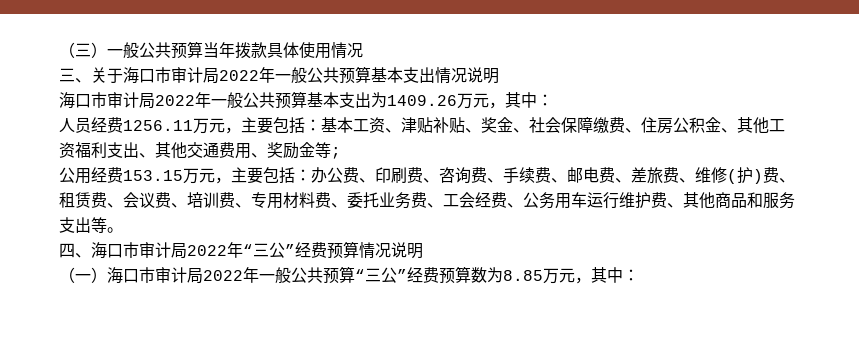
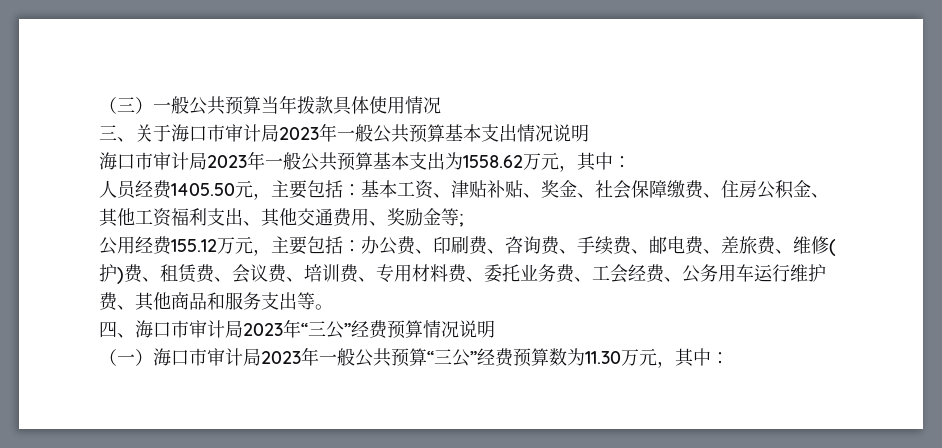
- 三、关于海口市审计局2022年一般公共预算基本支出情况说明
+ 三、关于海口市审计局2023年一般公共预算基本支出情况说明
- 海口市审计局2022年一般公共预算基本支出为1409.26万元，其中：
+ 海口市审计局2023年一般公共预算基本支出为1558.62万元，其中：
- 人员经费1256.11万元，主要包括：基本工资、津贴补贴、奖金、社会保障缴费、住房公积金、其他工资福利支出、其他交通费用、奖励金等;
+ 人员经费1405.50元，主要包括：基本工资、津贴补贴、奖金、社会保障缴费、住房公积金、其他工资福利支出、其他交通费用、奖励金等;
- 公用经费153.15万元，主要包括：办公费、印刷费、咨询费、手续费、邮电费、差旅费、维修(护)费、租赁费、会议费、培训费、专用材料费、委托业务费、工会经费、公务用车运行维护费、其他商品和服务支出等。
+ 公用经费155.12万元，主要包括：办公费、印刷费、咨询费、手续费、邮电费、差旅费、维修(护)费、租赁费、会议费、培训费、专用材料费、委托业务费、工会经费、公务用车运行维护费、其他商品和服务支出等。
- 四、海口市审计局2022年“三公”经费预算情况说明
+ 四、海口市审计局2023年“三公”经费预算情况说明
- （一）海口市审计局2022年一般公共预算“三公”经费预算数为8.85万元，其中：
+ （一）海口市审计局2023年一般公共预算“三公”经费预算数为11.30万元，其中：

